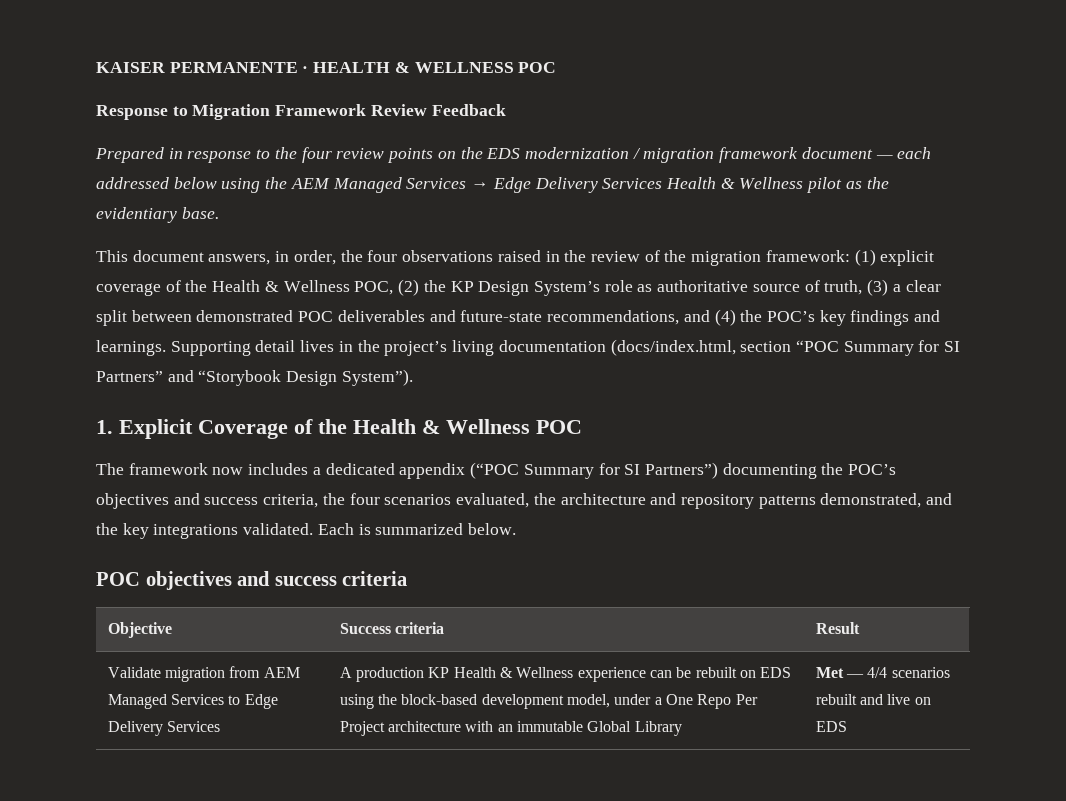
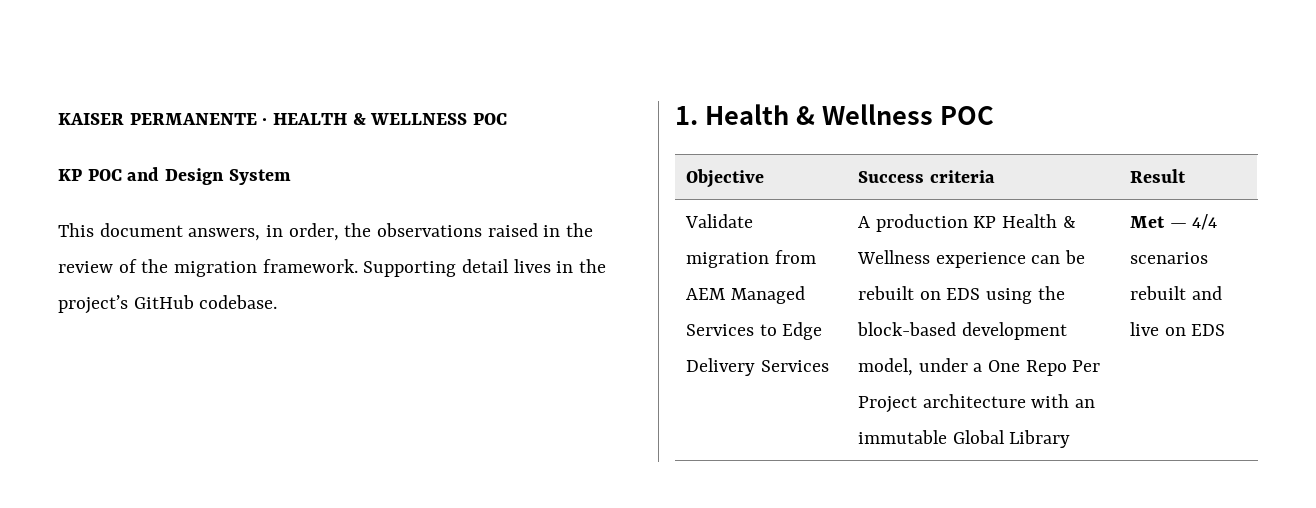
- Response to Migration Framework Review Feedback
- Prepared in response to the four review points on the EDS modernization / migration framework document — each addressed below using the AEM Managed Services → Edge Delivery Services Health & Wellness pilot as the evidentiary base.
+ KP POC and Design System
- This document answers, in order, the four observations raised in the review of the migration framework: (1) explicit coverage of the Health & Wellness POC, (2) the KP Design System’s role as authoritative source of truth, (3) a clear split between demonstrated POC deliverables and future-state recommendations, and (4) the POC’s key findings and learnings.
+ This document answers, in order, the observations raised in the review of the migration framework.
- Supporting detail lives in the project’s living documentation (docs/index.html, section “POC Summary for SI Partners” and “Storybook Design System”).
- 1. Explicit Coverage of the Health & Wellness POC
- The framework now includes a dedicated appendix (“POC Summary for SI Partners”) documenting the POC’s objectives and success criteria, the four scenarios evaluated, the architecture and repository patterns demonstrated, and the key integrations validated. Each is summarized below.
- POC objectives and success criteria
+ Supporting detail lives in the project’s GitHub codebase.
+ 1. Health & Wellness POC

